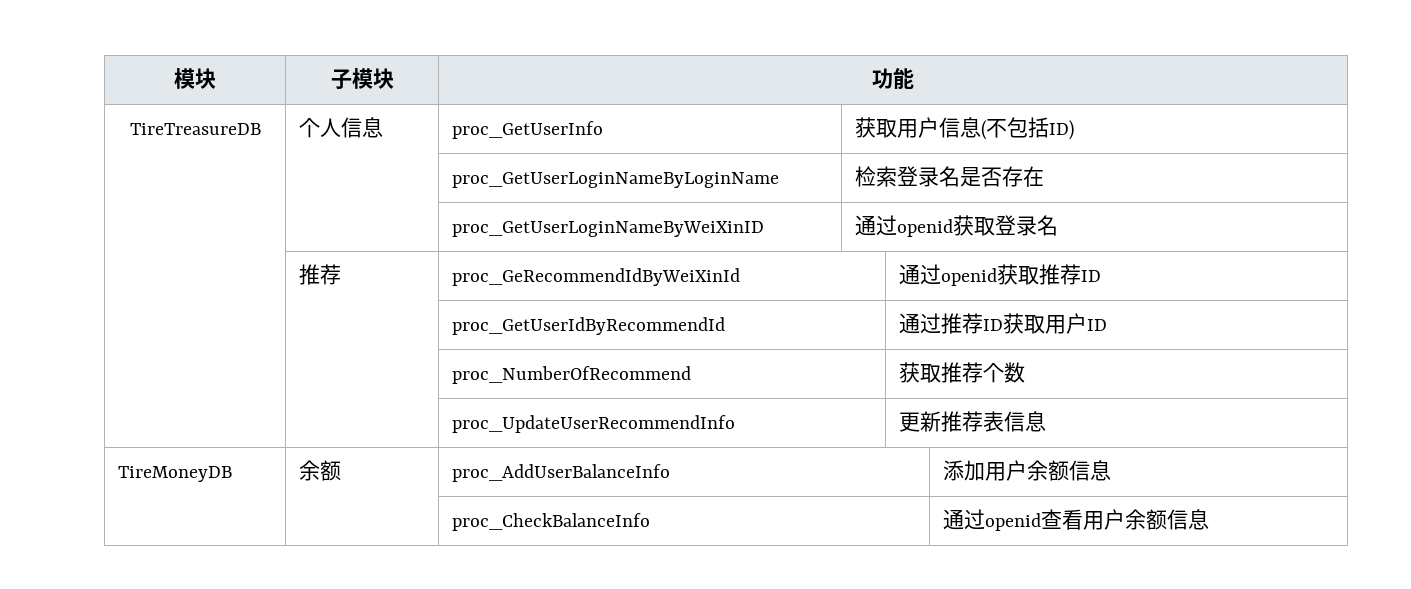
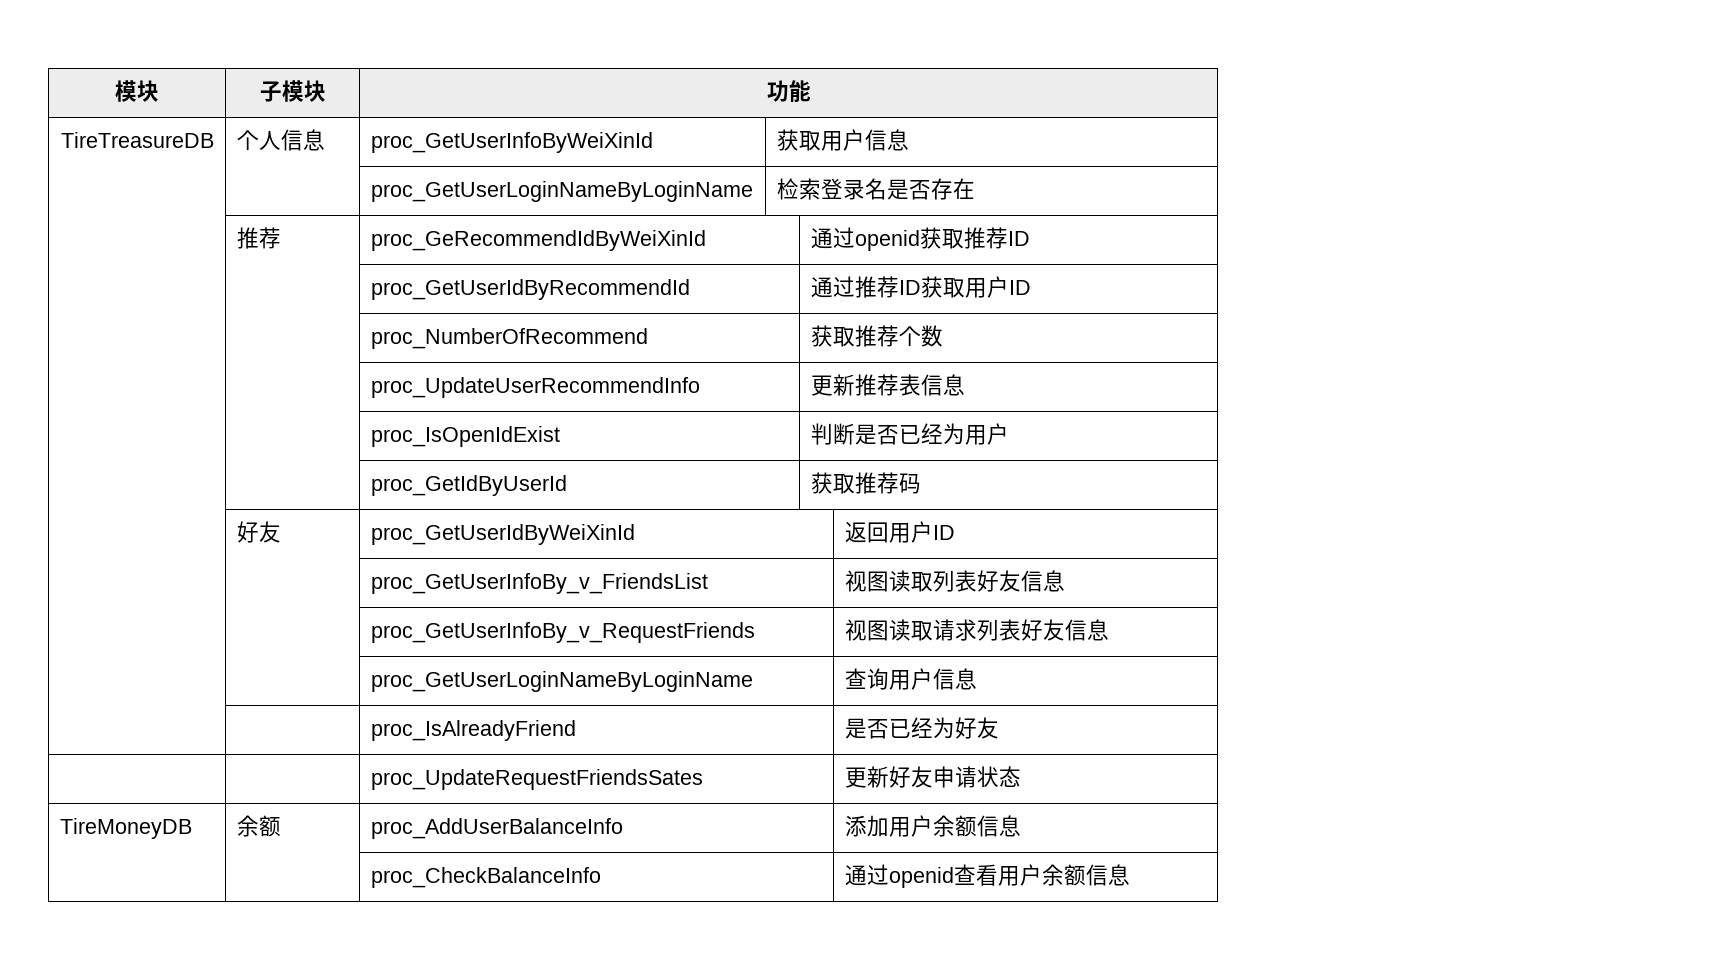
- TireTreasureDB | 个人信息 | proc_GetUserInfo | 获取用户信息(不包括ID)
+ TireTreasureDB | 个人信息 | proc_GetUserInfoByWeiXinId | 获取用户信息
- | | proc_GetUserLoginNameByWeiXinID | 通过openid获取登录名
+ | | proc_IsOpenIdExist | 判断是否已经为用户
+ | | proc_GetIdByUserId | 获取推荐码
+ | 好友 | proc_GetUserIdByWeiXinId | 返回用户ID
+ | | proc_GetUserInfoBy_v_FriendsList | 视图读取列表好友信息
+ | | proc_GetUserInfoBy_v_RequestFriends | 视图读取请求列表好友信息
+ | | proc_GetUserLoginNameByLoginName | 查询用户信息
+ | | proc_IsAlreadyFriend | 是否已经为好友
+ | | proc_UpdateRequestFriendsSates | 更新好友申请状态

